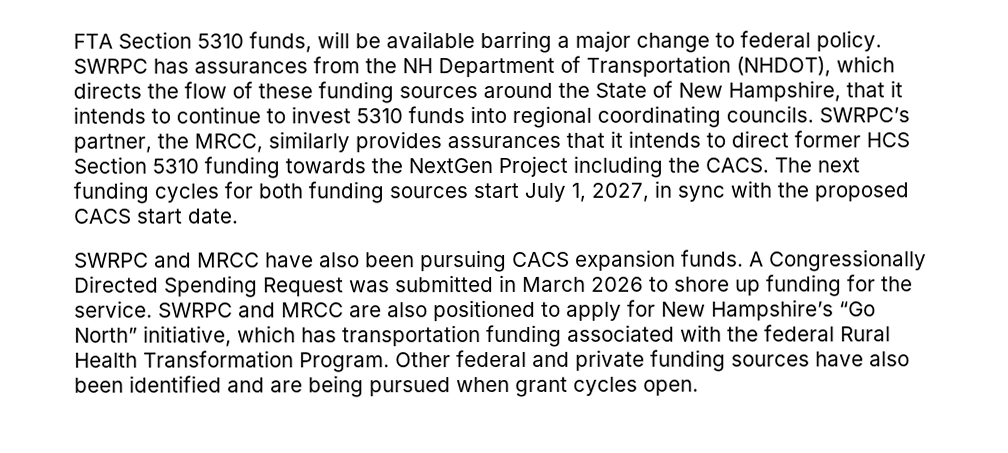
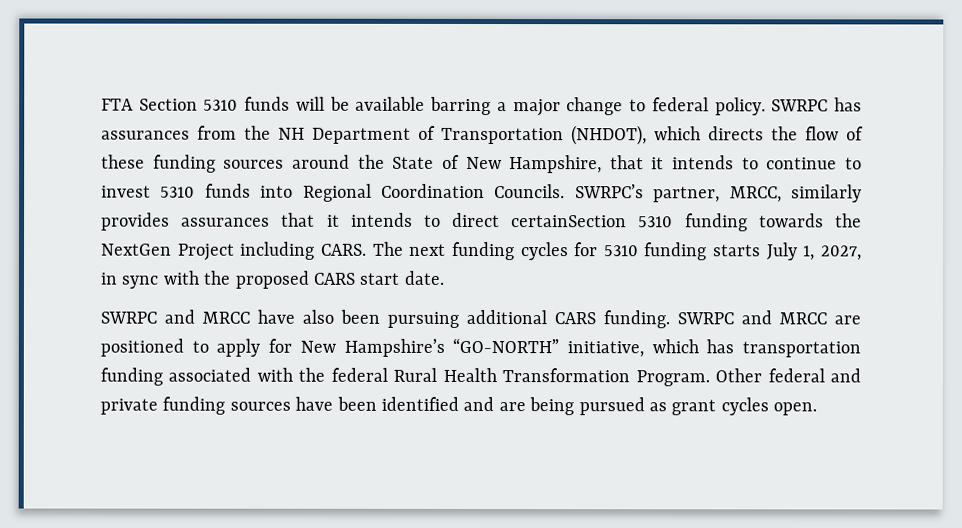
- FTA Section 5310 funds, will be available barring a major change to federal policy.
+ FTA Section 5310 funds will be available barring a major change to federal policy.
- SWRPC has assurances from the NH Department of Transportation (NHDOT), which directs the flow of these funding sources around the State of New Hampshire, that it intends to continue to invest 5310 funds into regional coordinating councils.
+ SWRPC has assurances from the NH Department of Transportation (NHDOT), which directs the flow of these funding sources around the State of New Hampshire, that it intends to continue to invest 5310 funds into Regional Coordination Councils.
- SWRPC’s partner, the MRCC, similarly provides assurances that it intends to direct former HCS Section 5310 funding towards the NextGen Project including the CACS.
+ SWRPC’s partner, MRCC, similarly provides assurances that it intends to direct certainSection 5310 funding towards the NextGen Project including CARS.
- The next funding cycles for both funding sources start July 1, 2027, in sync with the proposed CACS start date.
+ The next funding cycles for 5310 funding starts July 1, 2027, in sync with the proposed CARS start date.
- SWRPC and MRCC have also been pursuing CACS expansion funds. A Congressionally Directed Spending Request was submitted in March 2026 to shore up funding for the service.
+ SWRPC and MRCC have also been pursuing additional CARS funding.
- SWRPC and MRCC are also positioned to apply for New Hampshire’s “Go North” initiative, which has transportation funding associated with the federal Rural Health Transformation Program.
+ SWRPC and MRCC are positioned to apply for New Hampshire’s “GO-NORTH” initiative, which has transportation funding associated with the federal Rural Health Transformation Program.
- Other federal and private funding sources have also been identified and are being pursued when grant cycles open.
+ Other federal and private funding sources have been identified and are being pursued as grant cycles open.

